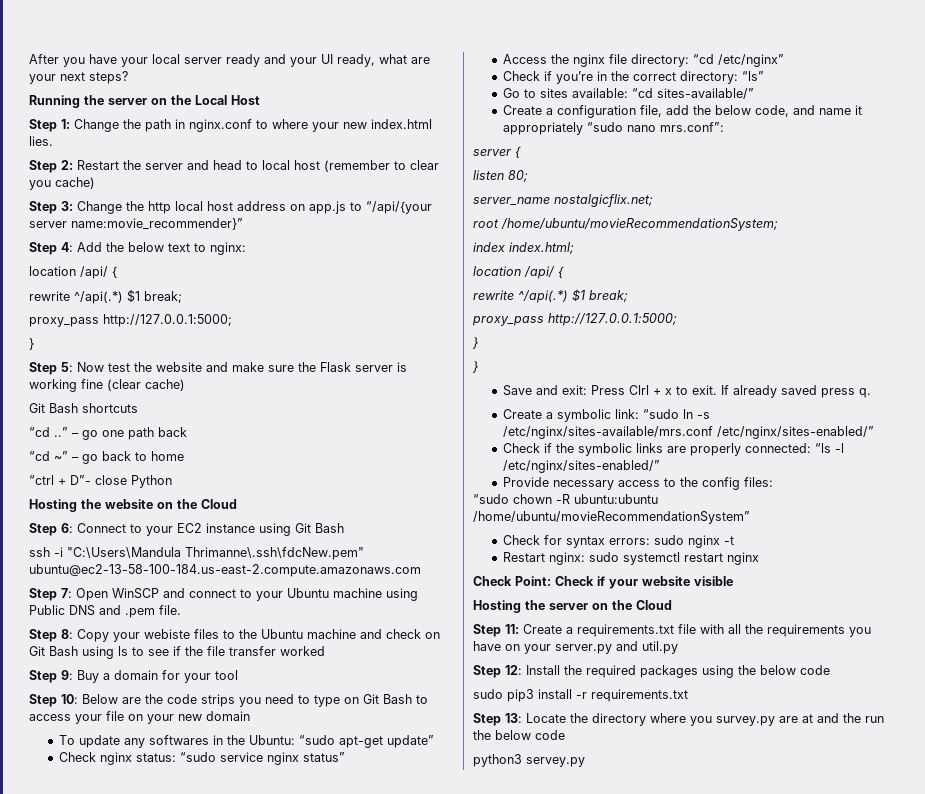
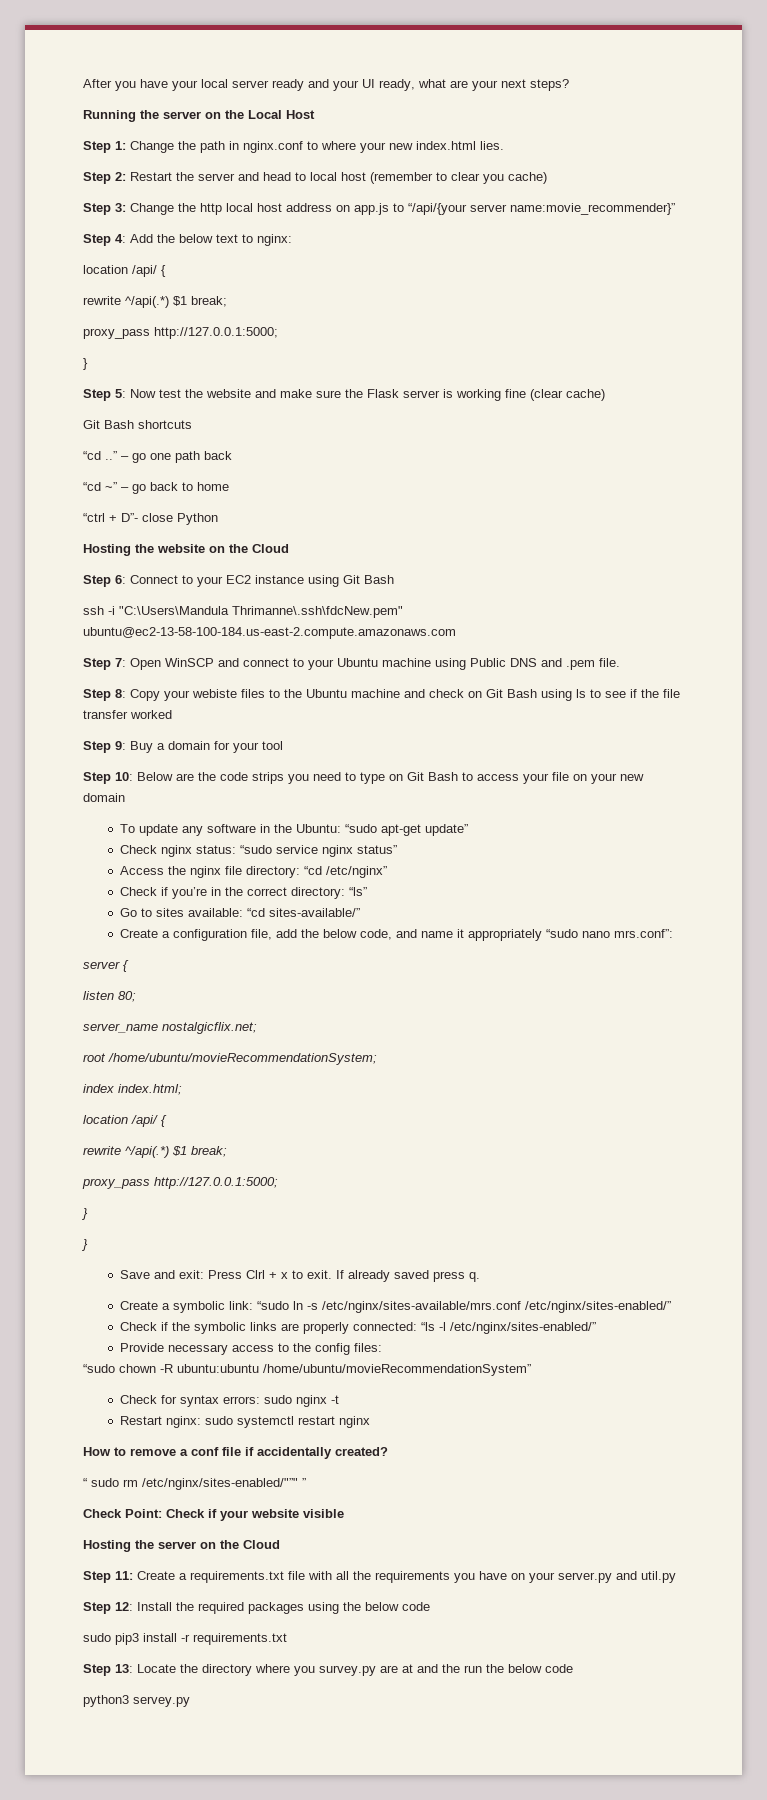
- To update any softwares in the Ubuntu: “sudo apt-get update”
+ To update any software in the Ubuntu: “sudo apt-get update”
+ How to remove a conf file if accidentally created?
+ “ sudo rm /etc/nginx/sites-enabled/"”" ”

